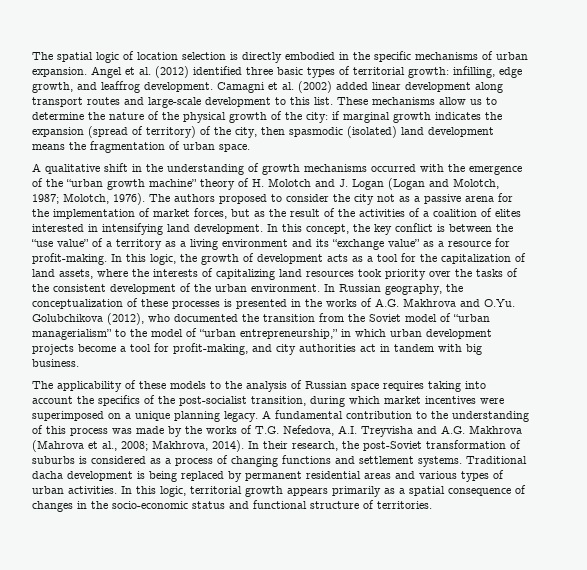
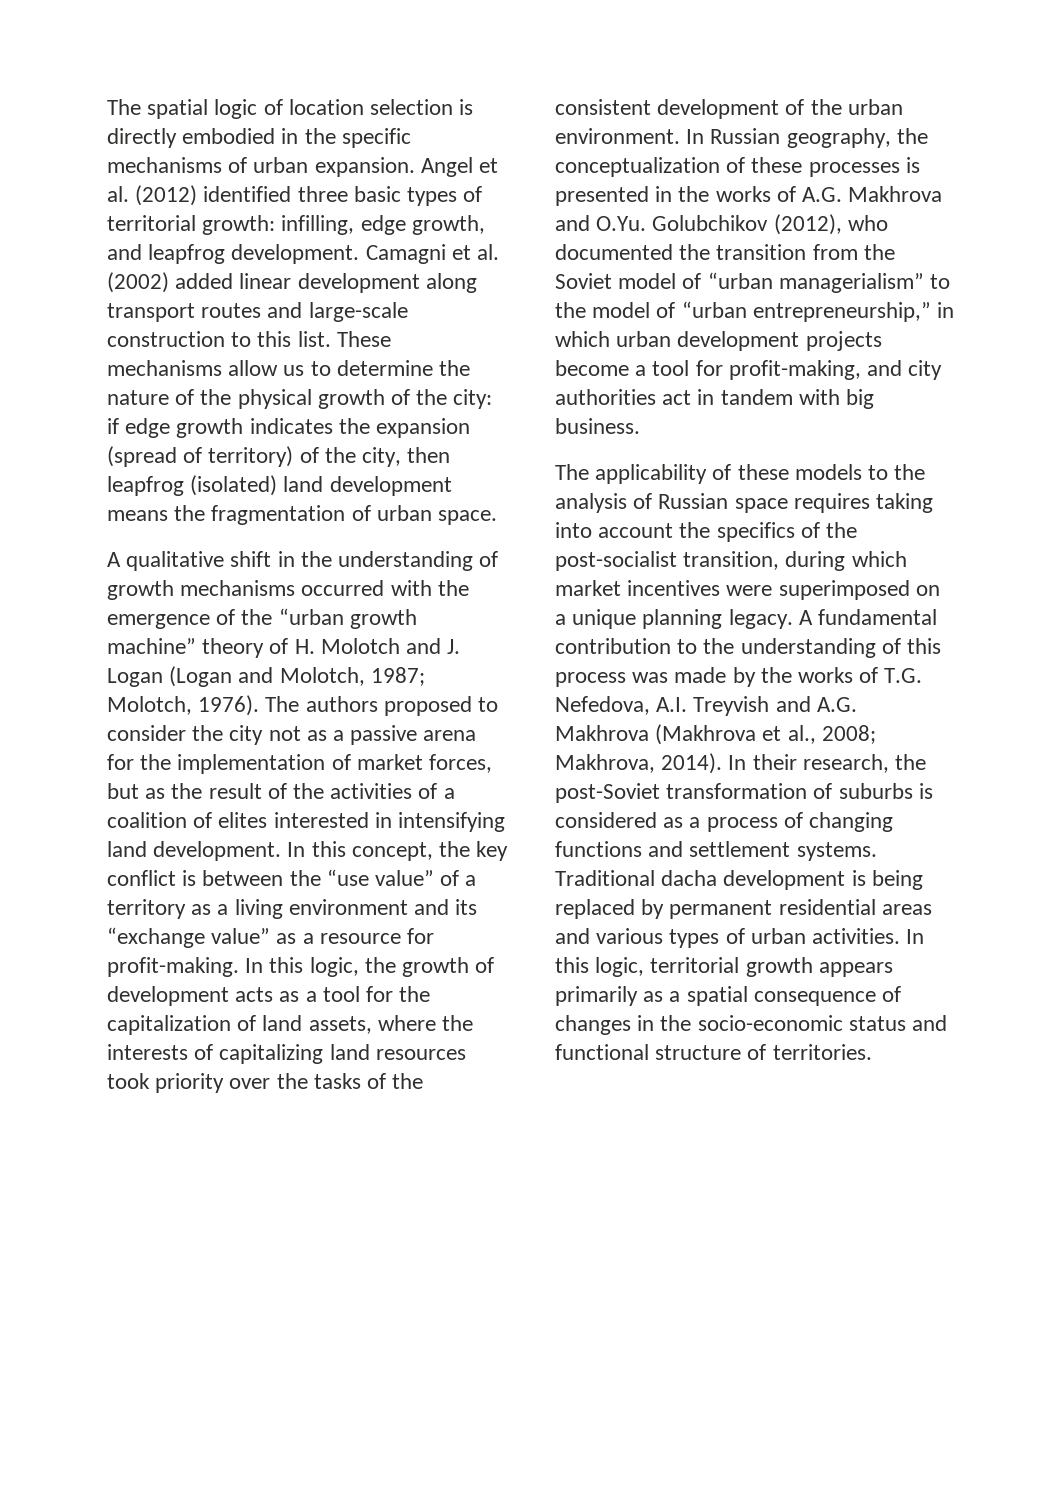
- Angel et al. (2012) identified three basic types of territorial growth: infilling, edge growth, and leaffrog development.
+ Angel et al. (2012) identified three basic types of territorial growth: infilling, edge growth, and leapfrog development.
- Camagni et al. (2002) added linear development along transport routes and large-scale development to this list.
+ Camagni et al. (2002) added linear development along transport routes and large-scale construction to this list.
- These mechanisms allow us to determine the nature of the physical growth of the city: if marginal growth indicates the expansion (spread of territory) of the city, then spasmodic (isolated) land development means the fragmentation of urban space.
+ These mechanisms allow us to determine the nature of the physical growth of the city: if edge growth indicates the expansion (spread of territory) of the city, then leapfrog (isolated) land development means the fragmentation of urban space.
- In Russian geography, the conceptualization of these processes is presented in the works of A.G. Makhrova and O.Yu. Golubchikova (2012), who documented the transition from the Soviet model of “urban managerialism” to the model of “urban entrepreneurship,” in which urban development projects become a tool for profit-making, and city authorities act in tandem with big business.
+ In Russian geography, the conceptualization of these processes is presented in the works of A.G. Makhrova and O.Yu. Golubchikov (2012), who documented the transition from the Soviet model of “urban managerialism” to the model of “urban entrepreneurship,” in which urban development projects become a tool for profit-making, and city authorities act in tandem with big business.
- A fundamental contribution to the understanding of this process was made by the works of T.G. Nefedova, A.I. Treyvisha and A.G. Makhrova (Mahrova et al., 2008; Makhrova, 2014).
+ A fundamental contribution to the understanding of this process was made by the works of T.G. Nefedova, A.I. Treyvish and A.G. Makhrova (Makhrova et al., 2008; Makhrova, 2014).

